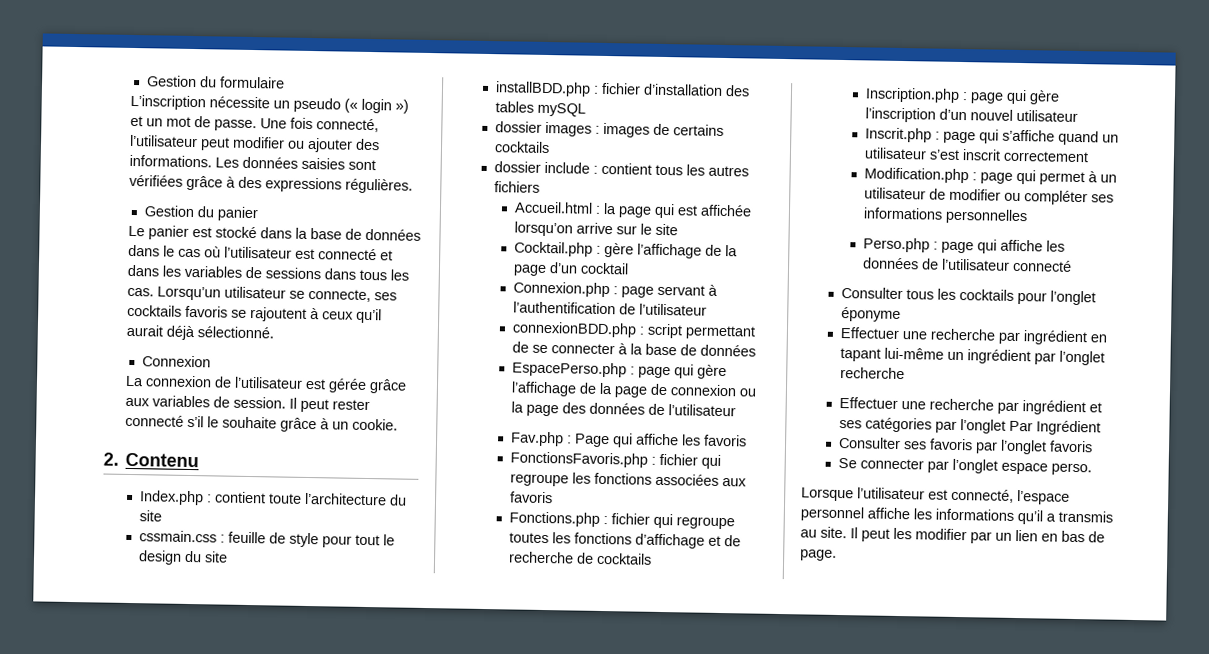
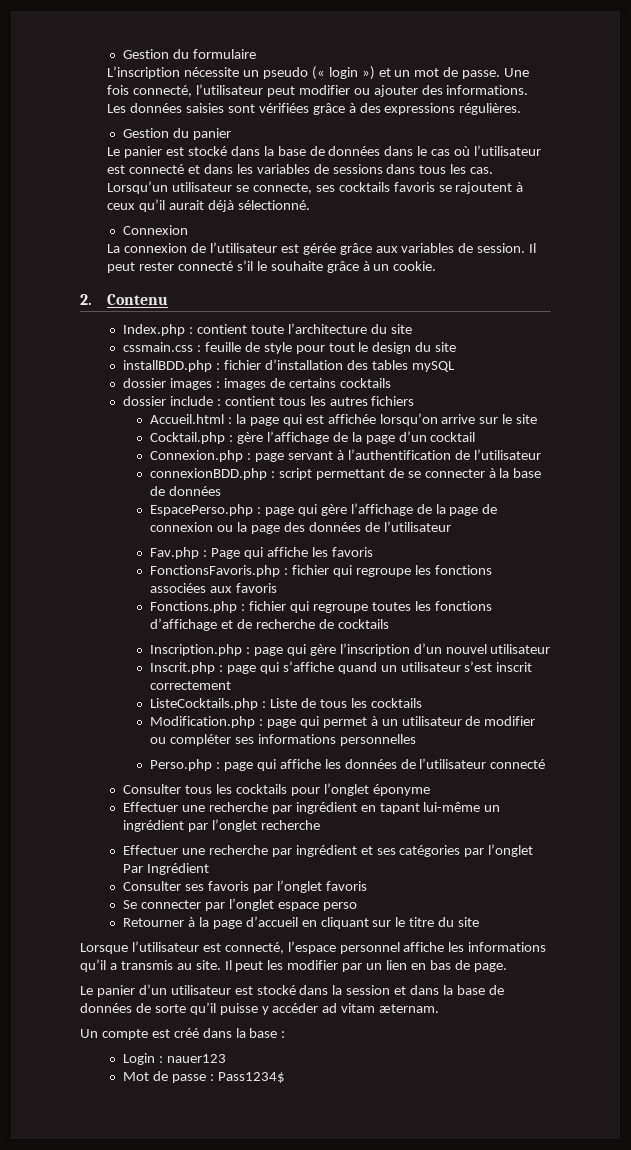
+ ListeCocktails.php : Liste de tous les cocktails
- Se connecter par l’onglet espace perso.
+ Se connecter par l’onglet espace perso
+ Retourner à la page d’accueil en cliquant sur le titre du site
+ Le panier d’un utilisateur est stocké dans la session et dans la base de données de sorte qu’il puisse y accéder ad vitam æternam.
+ Un compte est créé dans la base :
+ Login : nauer123
+ Mot de passe : Pass1234$

